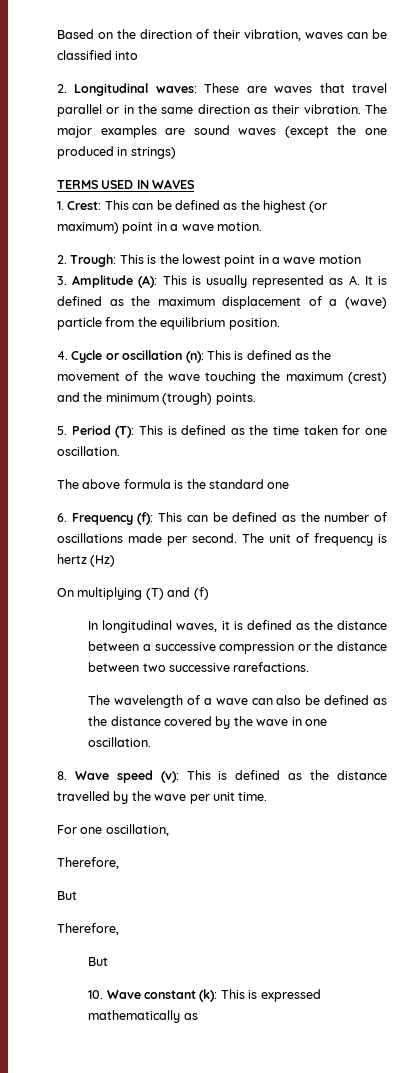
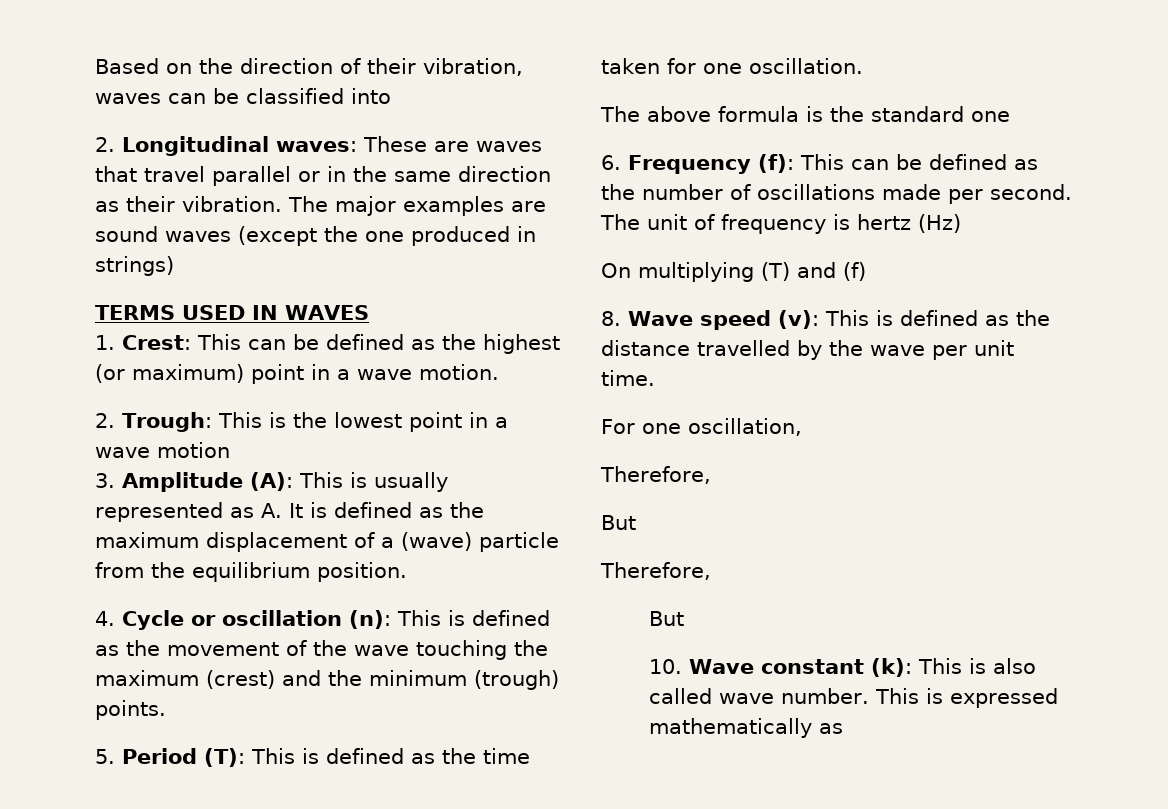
- In longitudinal waves, it is defined as the distance between a successive compression or the distance between two successive rarefactions.
- The wavelength of a wave can also be defined as the distance covered by the wave in one oscillation.
- 10. Wave constant (k): This is expressed mathematically as
+ 10. Wave constant (k): This is also called wave number. This is expressed mathematically as

